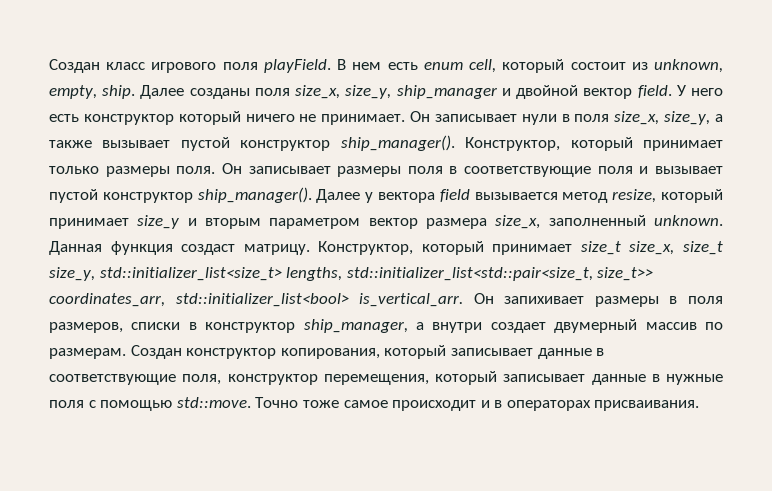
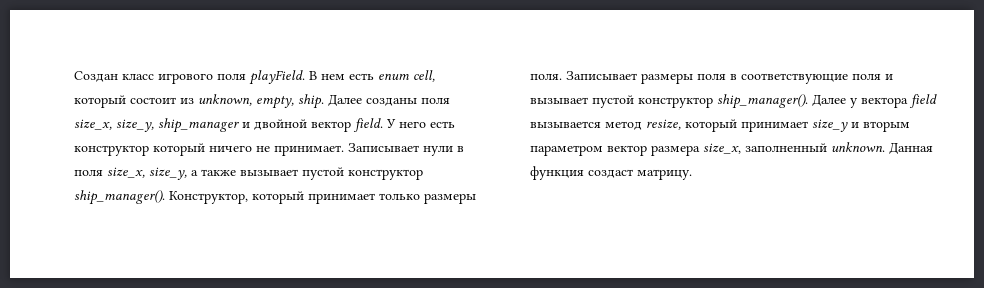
- Он записывает нули в поля size_x, size_y, а также вызывает пустой конструктор ship_manager().
+ Записывает нули в поля size_x, size_y, а также вызывает пустой конструктор ship_manager().
- Он записывает размеры поля в соответствующие поля и вызывает пустой конструктор ship_manager().
+ Записывает размеры поля в соответствующие поля и вызывает пустой конструктор ship_manager().
- Конструктор, который принимает size_t size_x, size_t size_y, std::initializer_list<size_t> lengths, std::initializer_list<std::pair<size_t, size_t>> coordinates_arr, std::initializer_list<bool> is_vertical_arr. Он запихивает размеры в поля размеров, списки в конструктор ship_manager, а внутри создает двумерный массив по размерам. Создан конструктор копирования, который записывает данные в соответствующие поля, конструктор перемещения, который записывает данные в нужные поля с помощью std::move. Точно тоже самое происходит и в операторах присваивания.

